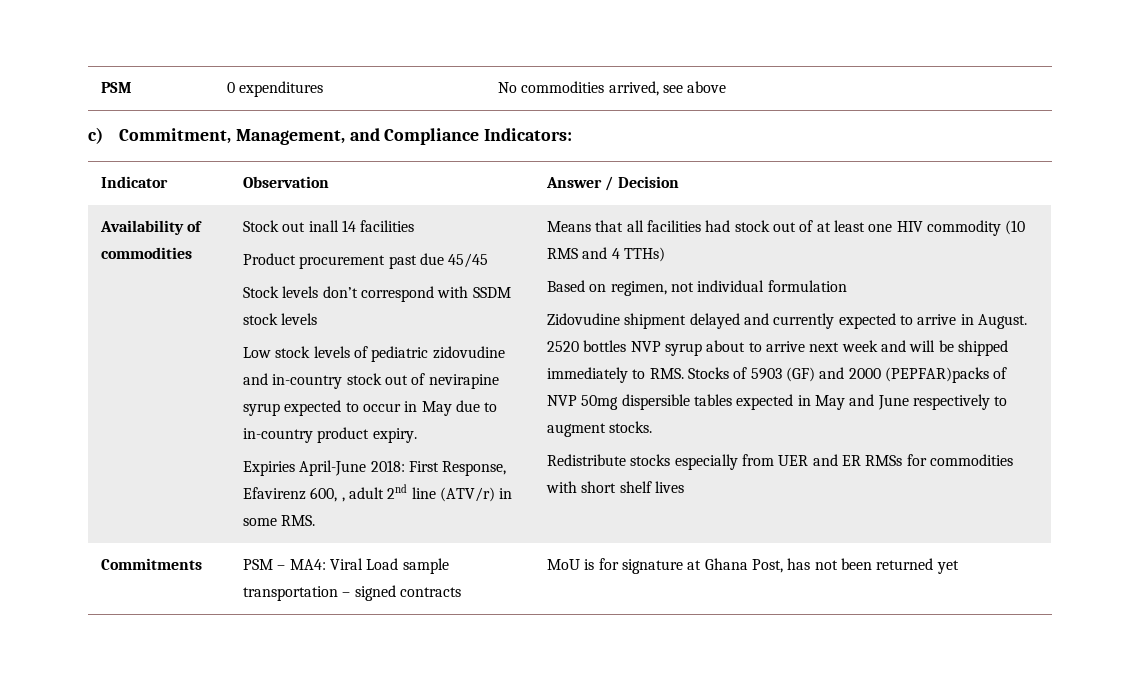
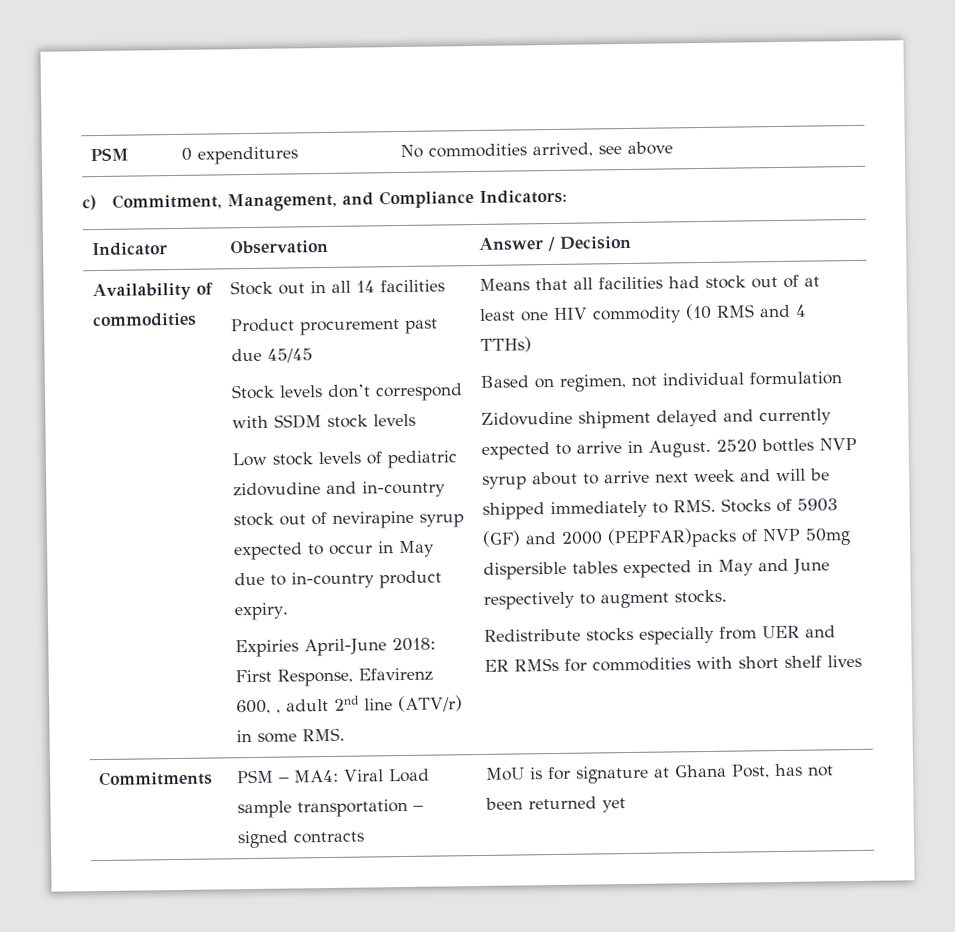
- Stock out inall 14 facilities
+ Stock out in all 14 facilities

